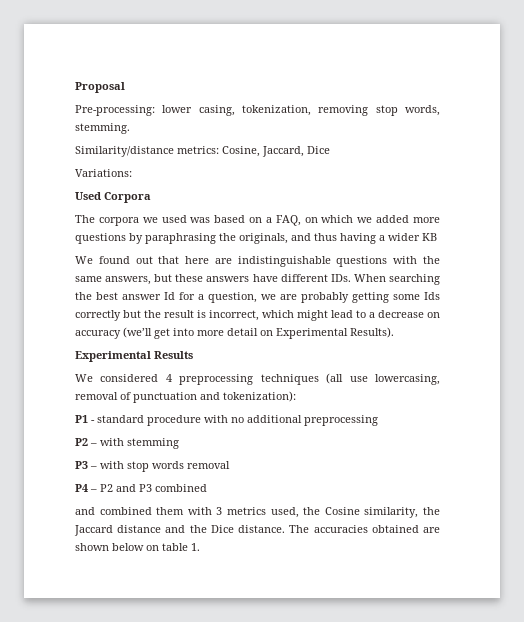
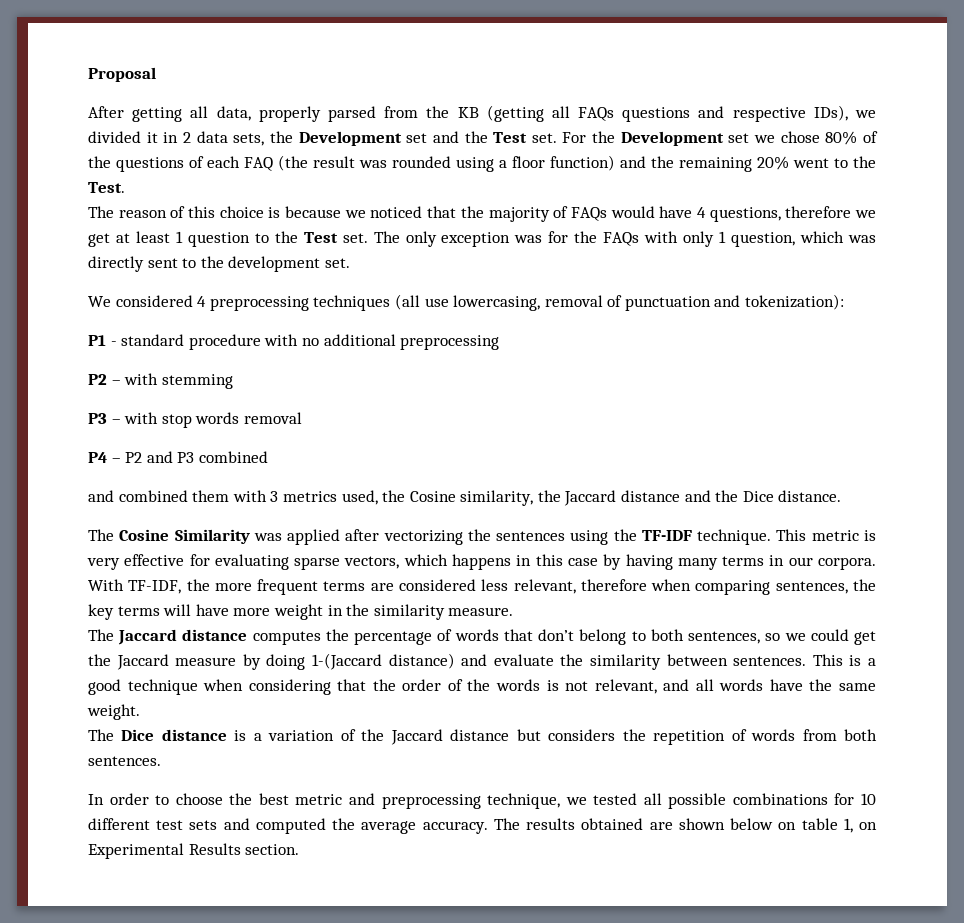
- Pre-processing: lower casing, tokenization, removing stop words, stemming.
- Similarity/distance metrics: Cosine, Jaccard, Dice
- Variations:
- Used Corpora
- The corpora we used was based on a FAQ, on which we added more questions by paraphrasing the originals, and thus having a wider KB
- We found out that here are indistinguishable questions with the same answers, but these answers have different IDs. When searching the best answer Id for a question, we are probably getting some Ids correctly but the result is incorrect, which might lead to a decrease on accuracy (we’ll get into more detail on Experimental Results).
- Experimental Results
+ After getting all data, properly parsed from the KB (getting all FAQs questions and respective IDs), we divided it in 2 data sets, the Development set and the Test set. For the Development set we chose 80% of the questions of each FAQ (the result was rounded using a floor function) and the remaining 20% went to the Test.
+ The reason of this choice is because we noticed that the majority of FAQs would have 4 questions, therefore we get at least 1 question to the Test set. The only exception was for the FAQs with only 1 question, which was directly sent to the development set.
- and combined them with 3 metrics used, the Cosine similarity, the Jaccard distance and the Dice distance. The accuracies obtained are shown below on table 1.
+ and combined them with 3 metrics used, the Cosine similarity, the Jaccard distance and the Dice distance.
+ The Cosine Similarity was applied after vectorizing the sentences using the TF-IDF technique. This metric is very effective for evaluating sparse vectors, which happens in this case by having many terms in our corpora. With TF-IDF, the more frequent terms are considered less relevant, therefore when comparing sentences, the key terms will have more weight in the similarity measure.
+ The Jaccard distance computes the percentage of words that don’t belong to both sentences, so we could get the Jaccard measure by doing 1-(Jaccard distance) and evaluate the similarity between sentences. This is a good technique when considering that the order of the words is not relevant, and all words have the same weight.
+ The Dice distance is a variation of the Jaccard distance but considers the repetition of words from both sentences.
+ In order to choose the best metric and preprocessing technique, we tested all possible combinations for 10 different test sets and computed the average accuracy. The results obtained are shown below on table 1, on Experimental Results section.

